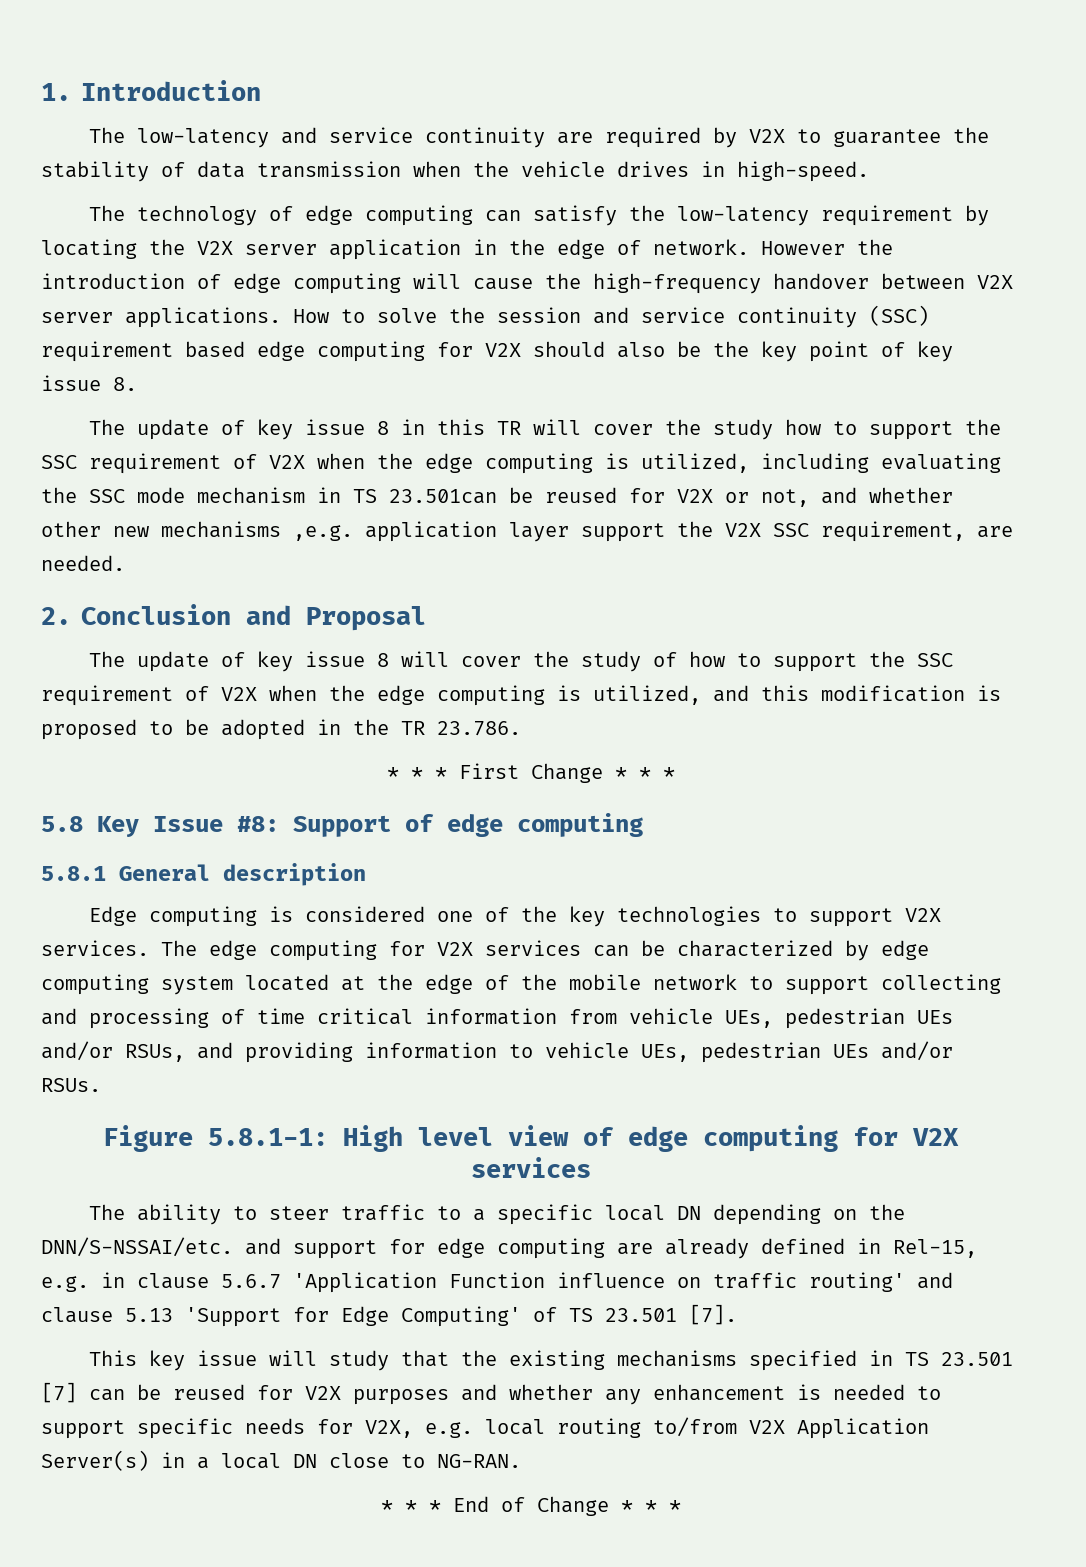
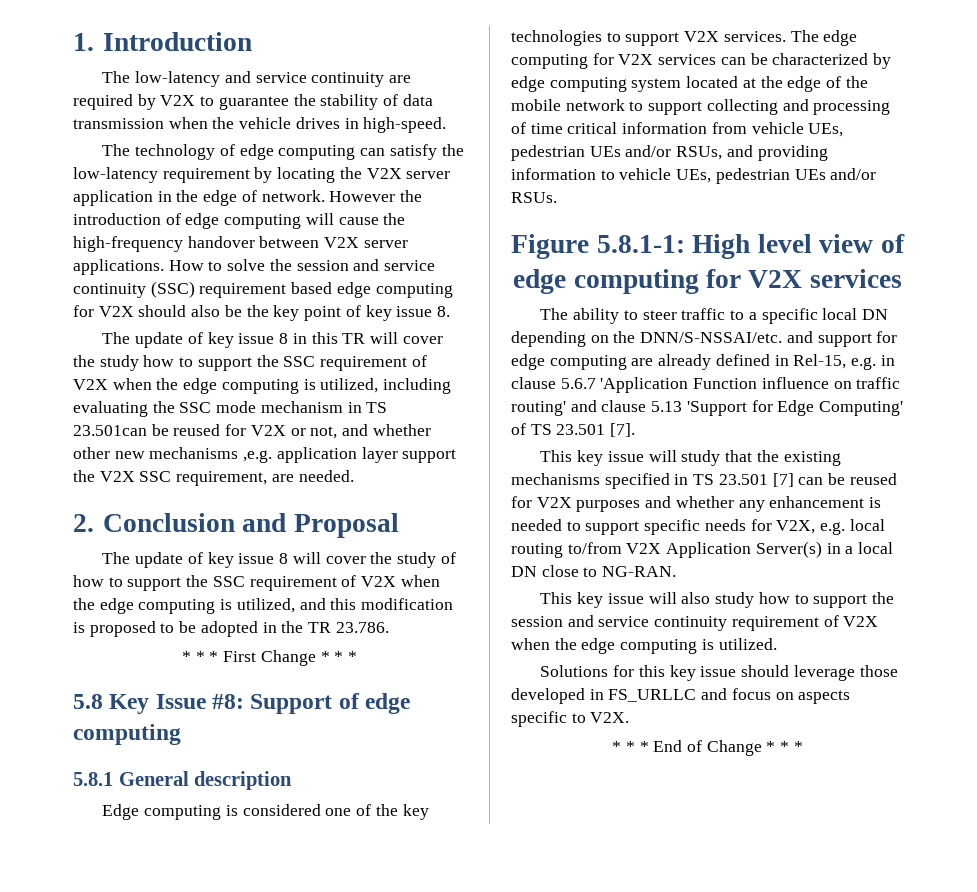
+ This key issue will also study how to support the session and service continuity requirement of V2X when the edge computing is utilized.
+ Solutions for this key issue should leverage those developed in FS_URLLC and focus on aspects specific to V2X.

